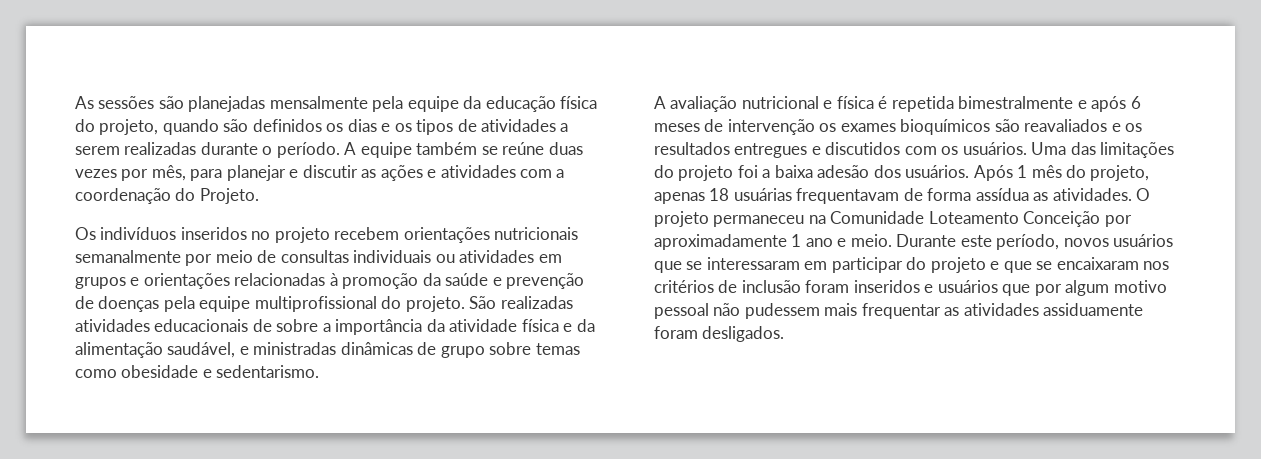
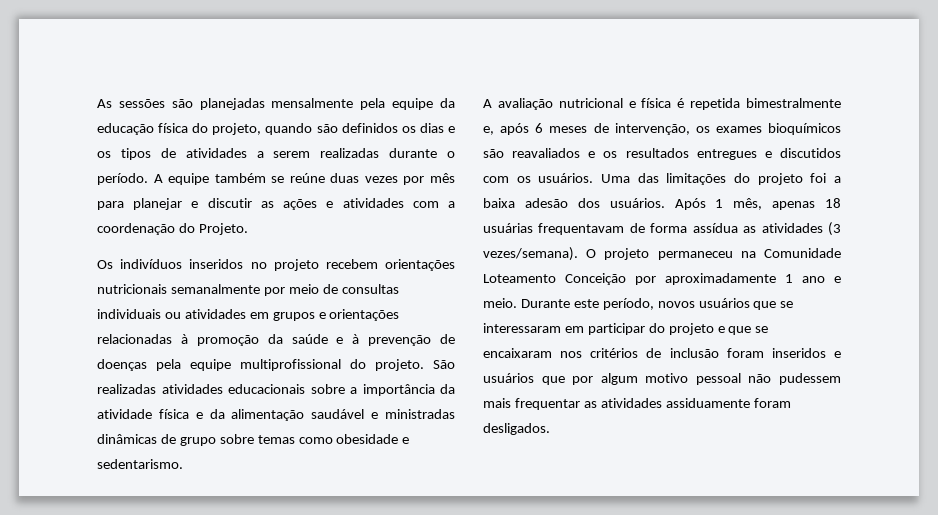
- A equipe também se reúne duas vezes por mês, para planejar e discutir as ações e atividades com a coordenação do Projeto.
+ A equipe também se reúne duas vezes por mês para planejar e discutir as ações e atividades com a coordenação do Projeto.
- Os indivíduos inseridos no projeto recebem orientações nutricionais semanalmente por meio de consultas individuais ou atividades em grupos e orientações relacionadas à promoção da saúde e prevenção de doenças pela equipe multiprofissional do projeto.
+ Os indivíduos inseridos no projeto recebem orientações nutricionais semanalmente por meio de consultas individuais ou atividades em grupos e orientações relacionadas à promoção da saúde e à prevenção de doenças pela equipe multiprofissional do projeto.
- São realizadas atividades educacionais de sobre a importância da atividade física e da alimentação saudável, e ministradas dinâmicas de grupo sobre temas como obesidade e sedentarismo.
+ São realizadas atividades educacionais sobre a importância da atividade física e da alimentação saudável e ministradas dinâmicas de grupo sobre temas como obesidade e sedentarismo.
- A avaliação nutricional e física é repetida bimestralmente e após 6 meses de intervenção os exames bioquímicos são reavaliados e os resultados entregues e discutidos com os usuários.
+ A avaliação nutricional e física é repetida bimestralmente e, após 6 meses de intervenção, os exames bioquímicos são reavaliados e os resultados entregues e discutidos com os usuários.
- Após 1 mês do projeto, apenas 18 usuárias frequentavam de forma assídua as atividades.
+ Após 1 mês, apenas 18 usuárias frequentavam de forma assídua as atividades (3 vezes/semana).

